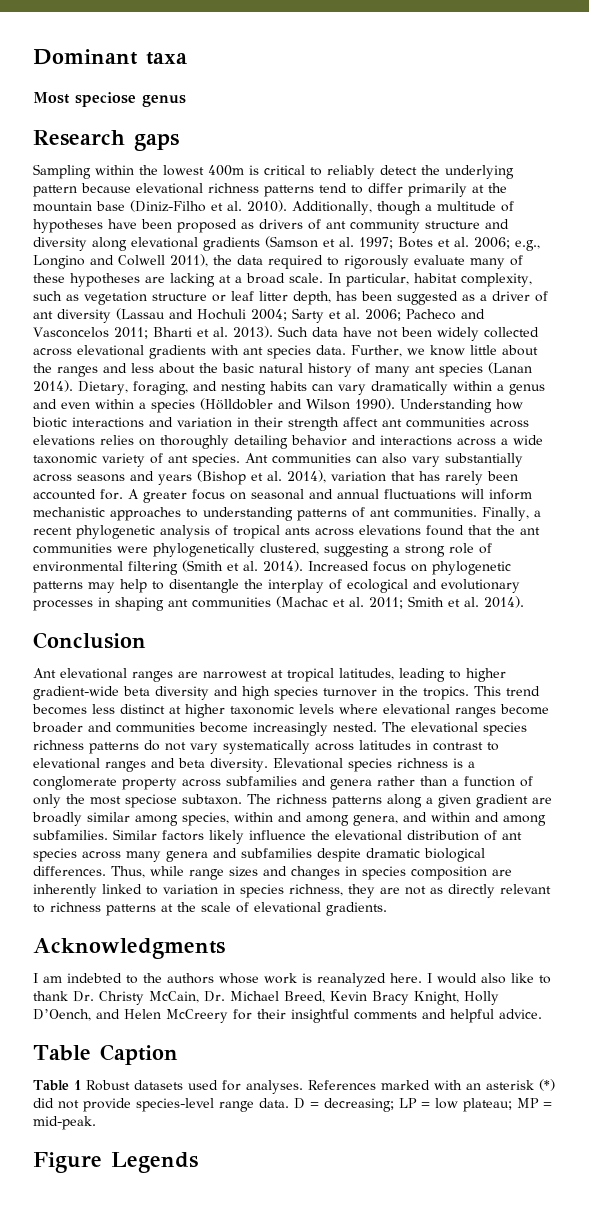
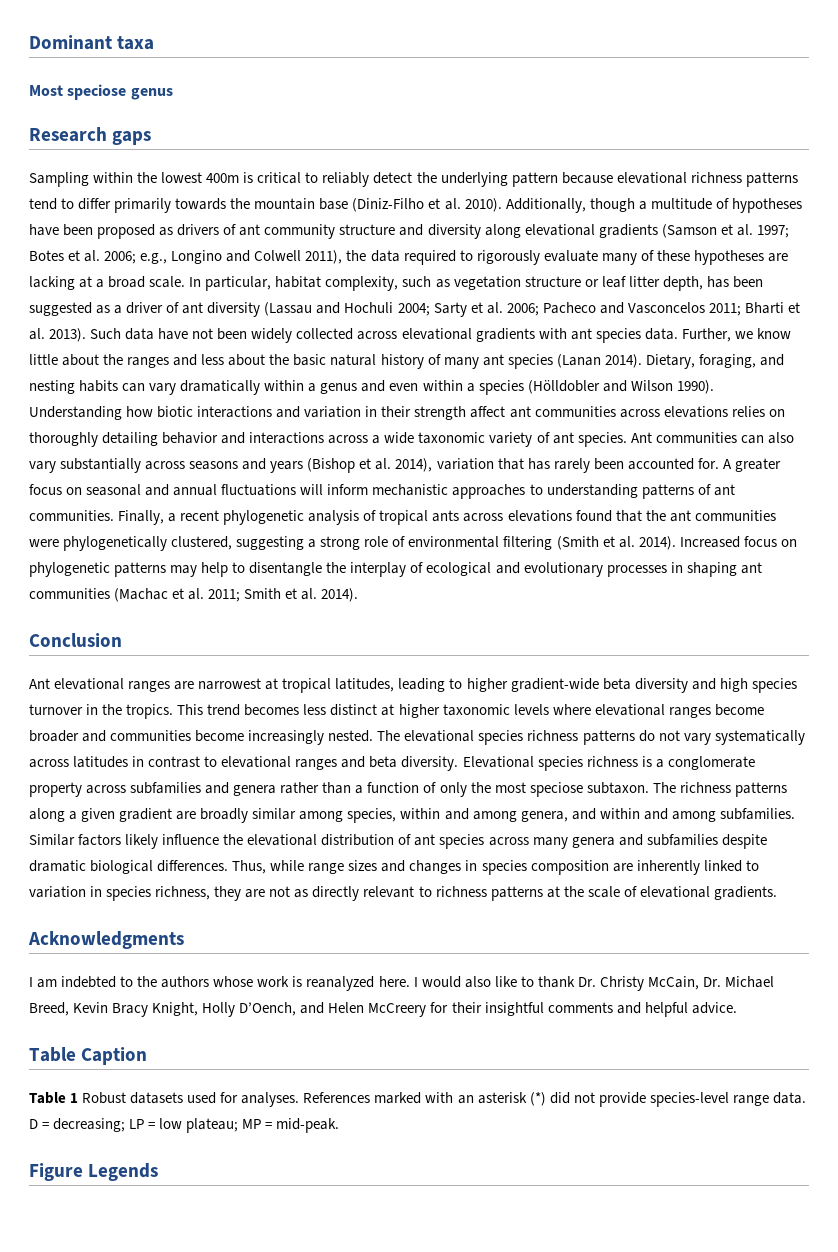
- Sampling within the lowest 400m is critical to reliably detect the underlying pattern because elevational richness patterns tend to differ primarily at the mountain base (Diniz-Filho et al. 2010).
+ Sampling within the lowest 400m is critical to reliably detect the underlying pattern because elevational richness patterns tend to differ primarily towards the mountain base (Diniz-Filho et al. 2010).

